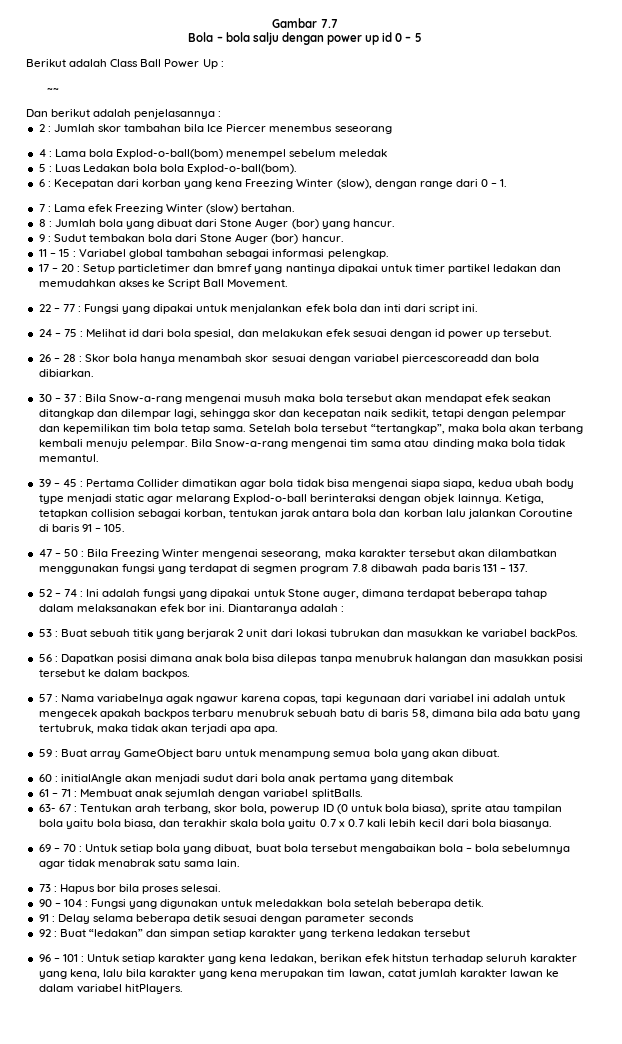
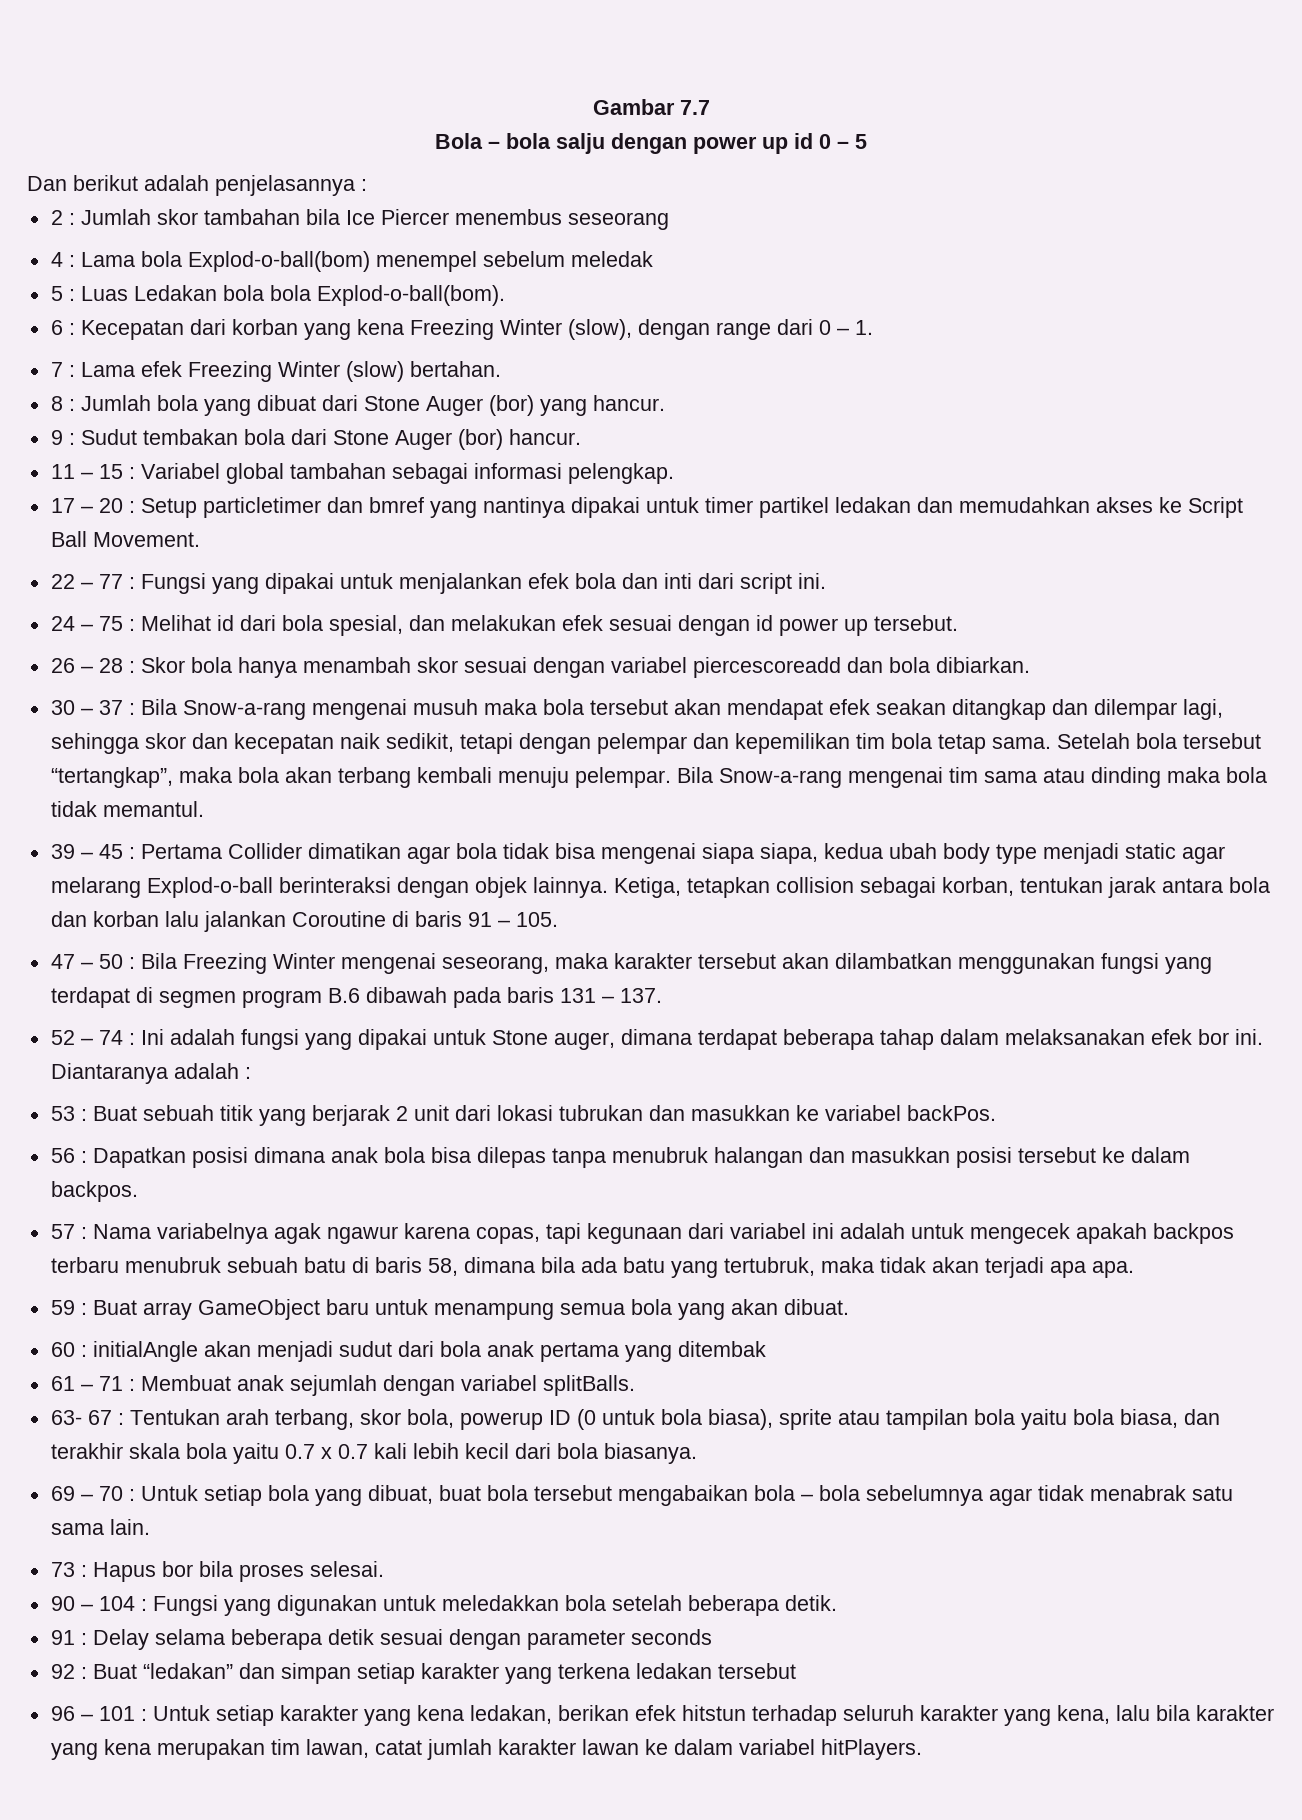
- Berikut adalah Class Ball Power Up :
- ~~
- 47 – 50 : Bila Freezing Winter mengenai seseorang, maka karakter tersebut akan dilambatkan menggunakan fungsi yang terdapat di segmen program 7.8 dibawah pada baris 131 – 137.
+ 47 – 50 : Bila Freezing Winter mengenai seseorang, maka karakter tersebut akan dilambatkan menggunakan fungsi yang terdapat di segmen program B.6 dibawah pada baris 131 – 137.

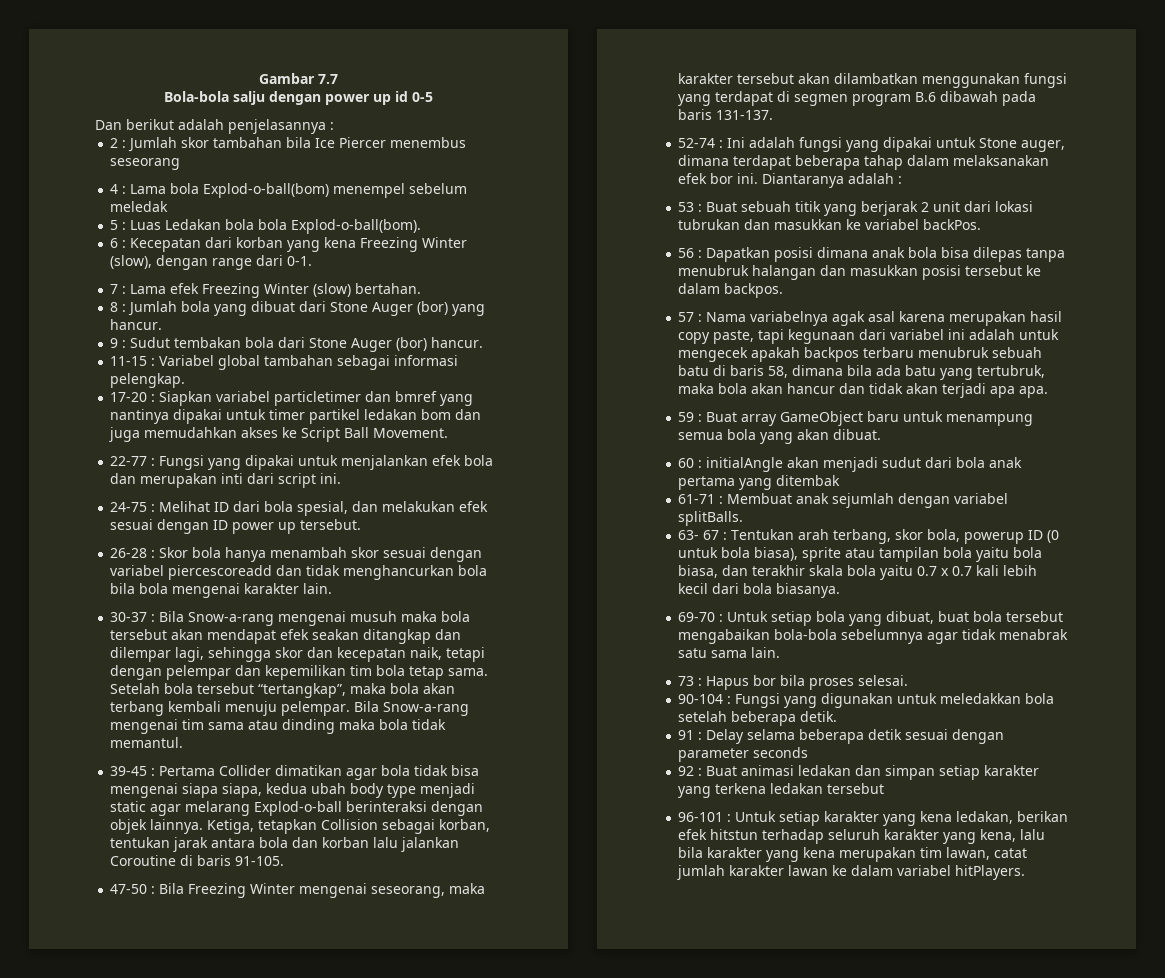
- Bola – bola salju dengan power up id 0 – 5
+ Bola-bola salju dengan power up id 0-5
- 6 : Kecepatan dari korban yang kena Freezing Winter (slow), dengan range dari 0 – 1.
+ 6 : Kecepatan dari korban yang kena Freezing Winter (slow), dengan range dari 0-1.
- 11 – 15 : Variabel global tambahan sebagai informasi pelengkap.
+ 11-15 : Variabel global tambahan sebagai informasi pelengkap.
- 17 – 20 : Setup particletimer dan bmref yang nantinya dipakai untuk timer partikel ledakan dan memudahkan akses ke Script Ball Movement.
+ 17-20 : Siapkan variabel particletimer dan bmref yang nantinya dipakai untuk timer partikel ledakan bom dan juga memudahkan akses ke Script Ball Movement.
- 22 – 77 : Fungsi yang dipakai untuk menjalankan efek bola dan inti dari script ini.
+ 22-77 : Fungsi yang dipakai untuk menjalankan efek bola dan merupakan inti dari script ini.
- 24 – 75 : Melihat id dari bola spesial, dan melakukan efek sesuai dengan id power up tersebut.
+ 24-75 : Melihat ID dari bola spesial, dan melakukan efek sesuai dengan ID power up tersebut.
- 26 – 28 : Skor bola hanya menambah skor sesuai dengan variabel piercescoreadd dan bola dibiarkan.
- 30 – 37 : Bila Snow-a-rang mengenai musuh maka bola tersebut akan mendapat efek seakan ditangkap dan dilempar lagi, sehingga skor dan kecepatan naik sedikit, tetapi dengan pelempar dan kepemilikan tim bola tetap sama.
+ 26-28 : Skor bola hanya menambah skor sesuai dengan variabel piercescoreadd dan tidak menghancurkan bola bila bola mengenai karakter lain.
+ 30-37 : Bila Snow-a-rang mengenai musuh maka bola tersebut akan mendapat efek seakan ditangkap dan dilempar lagi, sehingga skor dan kecepatan naik, tetapi dengan pelempar dan kepemilikan tim bola tetap sama.
- 39 – 45 : Pertama Collider dimatikan agar bola tidak bisa mengenai siapa siapa, kedua ubah body type menjadi static agar melarang Explod-o-ball berinteraksi dengan objek lainnya.
+ 39-45 : Pertama Collider dimatikan agar bola tidak bisa mengenai siapa siapa, kedua ubah body type menjadi static agar melarang Explod-o-ball berinteraksi dengan objek lainnya.
- Ketiga, tetapkan collision sebagai korban, tentukan jarak antara bola dan korban lalu jalankan Coroutine di baris 91 – 105.
- 47 – 50 : Bila Freezing Winter mengenai seseorang, maka karakter tersebut akan dilambatkan menggunakan fungsi yang terdapat di segmen program B.6 dibawah pada baris 131 – 137.
- 52 – 74 : Ini adalah fungsi yang dipakai untuk Stone auger, dimana terdapat beberapa tahap dalam melaksanakan efek bor ini.
+ Ketiga, tetapkan Collision sebagai korban, tentukan jarak antara bola dan korban lalu jalankan Coroutine di baris 91-105.
+ 47-50 : Bila Freezing Winter mengenai seseorang, maka karakter tersebut akan dilambatkan menggunakan fungsi yang terdapat di segmen program B.6 dibawah pada baris 131-137.
+ 52-74 : Ini adalah fungsi yang dipakai untuk Stone auger, dimana terdapat beberapa tahap dalam melaksanakan efek bor ini.
- 57 : Nama variabelnya agak ngawur karena copas, tapi kegunaan dari variabel ini adalah untuk mengecek apakah backpos terbaru menubruk sebuah batu di baris 58, dimana bila ada batu yang tertubruk, maka tidak akan terjadi apa apa.
+ 57 : Nama variabelnya agak asal karena merupakan hasil copy paste, tapi kegunaan dari variabel ini adalah untuk mengecek apakah backpos terbaru menubruk sebuah batu di baris 58, dimana bila ada batu yang tertubruk, maka bola akan hancur dan tidak akan terjadi apa apa.
- 61 – 71 : Membuat anak sejumlah dengan variabel splitBalls.
+ 61-71 : Membuat anak sejumlah dengan variabel splitBalls.
- 69 – 70 : Untuk setiap bola yang dibuat, buat bola tersebut mengabaikan bola – bola sebelumnya agar tidak menabrak satu sama lain.
+ 69-70 : Untuk setiap bola yang dibuat, buat bola tersebut mengabaikan bola-bola sebelumnya agar tidak menabrak satu sama lain.
- 90 – 104 : Fungsi yang digunakan untuk meledakkan bola setelah beberapa detik.
+ 90-104 : Fungsi yang digunakan untuk meledakkan bola setelah beberapa detik.
- 92 : Buat “ledakan” dan simpan setiap karakter yang terkena ledakan tersebut
+ 92 : Buat animasi ledakan dan simpan setiap karakter yang terkena ledakan tersebut
- 96 – 101 : Untuk setiap karakter yang kena ledakan, berikan efek hitstun terhadap seluruh karakter yang kena, lalu bila karakter yang kena merupakan tim lawan, catat jumlah karakter lawan ke dalam variabel hitPlayers.
+ 96-101 : Untuk setiap karakter yang kena ledakan, berikan efek hitstun terhadap seluruh karakter yang kena, lalu bila karakter yang kena merupakan tim lawan, catat jumlah karakter lawan ke dalam variabel hitPlayers.

